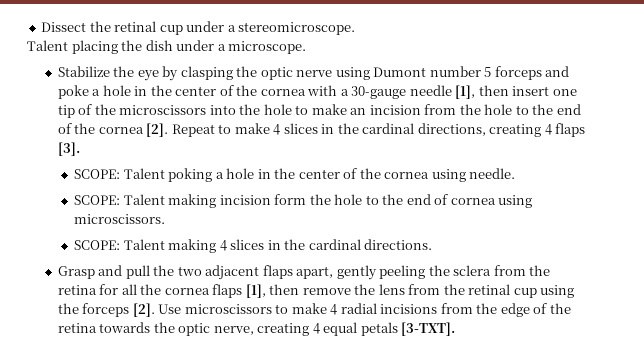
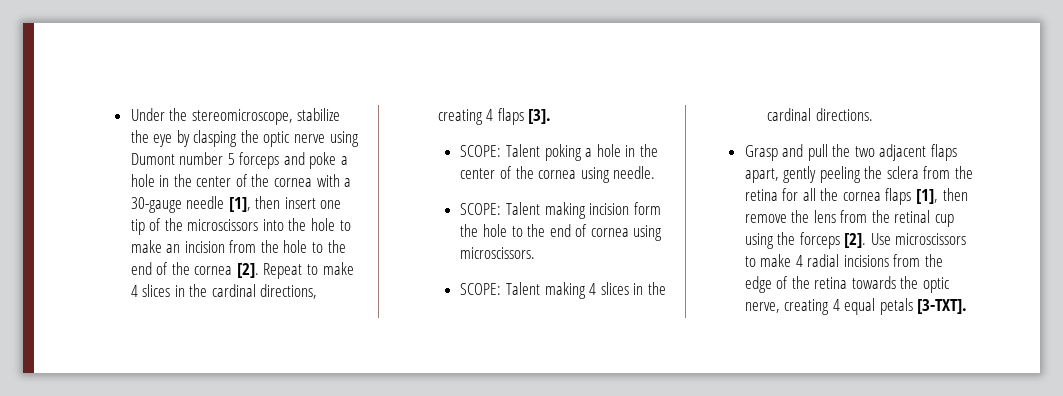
- Dissect the retinal cup under a stereomicroscope.
- Talent placing the dish under a microscope.
- Stabilize the eye by clasping the optic nerve using Dumont number 5 forceps and poke a hole in the center of the cornea with a 30-gauge needle [1], then insert one tip of the microscissors into the hole to make an incision from the hole to the end of the cornea [2].
+ Under the stereomicroscope, stabilize the eye by clasping the optic nerve using Dumont number 5 forceps and poke a hole in the center of the cornea with a 30-gauge needle [1], then insert one tip of the microscissors into the hole to make an incision from the hole to the end of the cornea [2].

